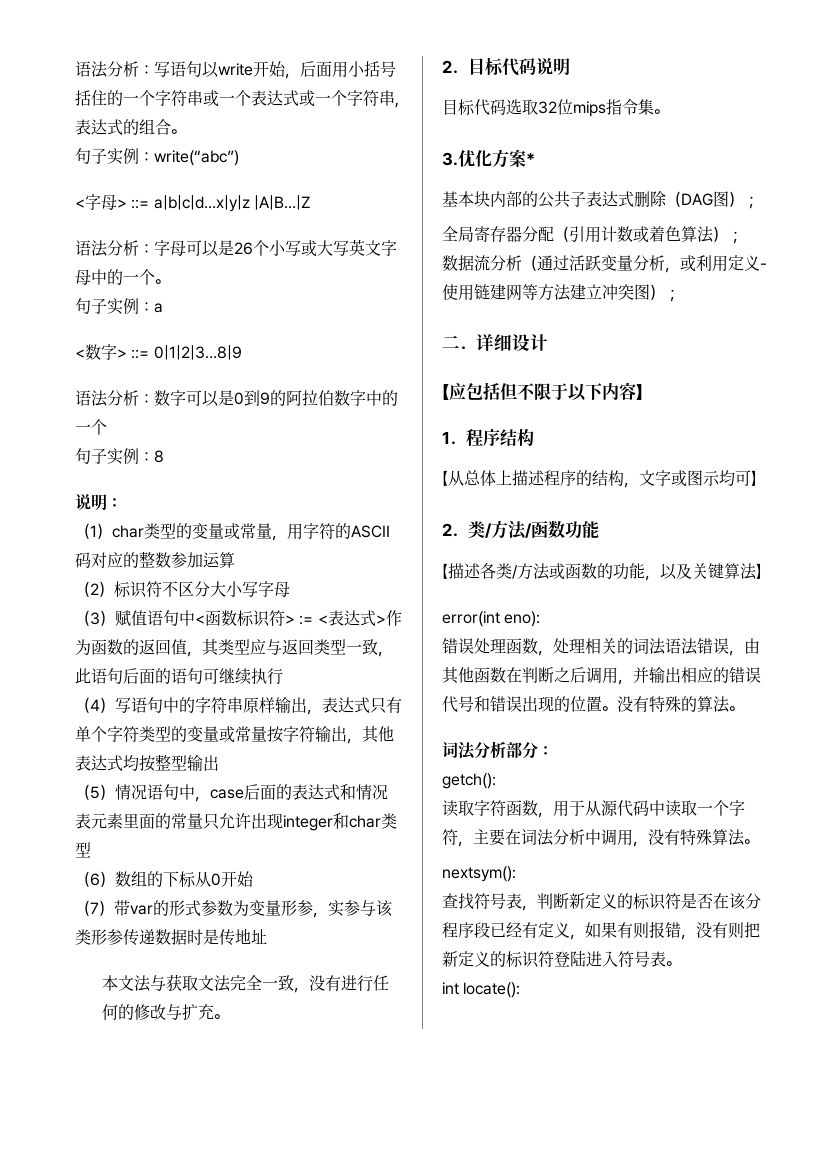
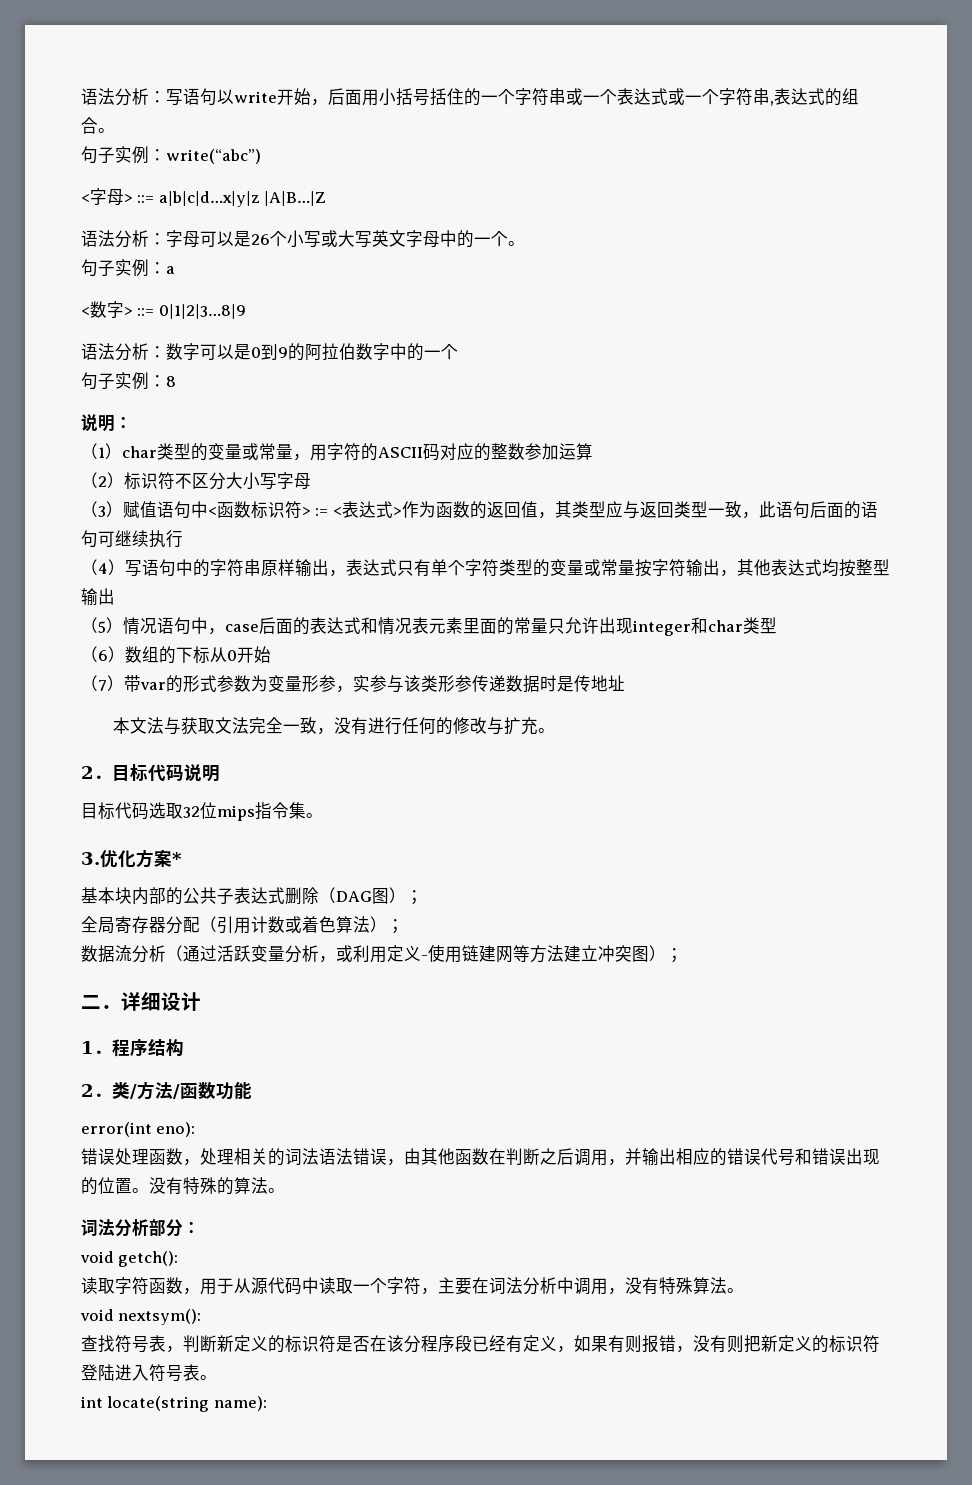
- 【应包括但不限于以下内容】
  1．程序结构
- 【从总体上描述程序的结构，文字或图示均可】
- 【描述各类/方法或函数的功能，以及关键算法】
- getch():
+ void getch():
- nextsym():
+ void nextsym():
- int locate():
+ int locate(string name):

